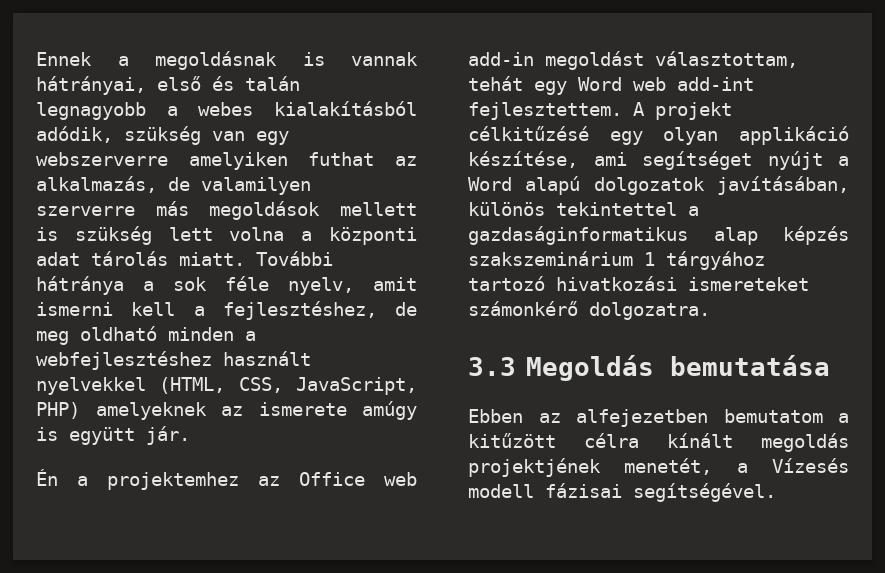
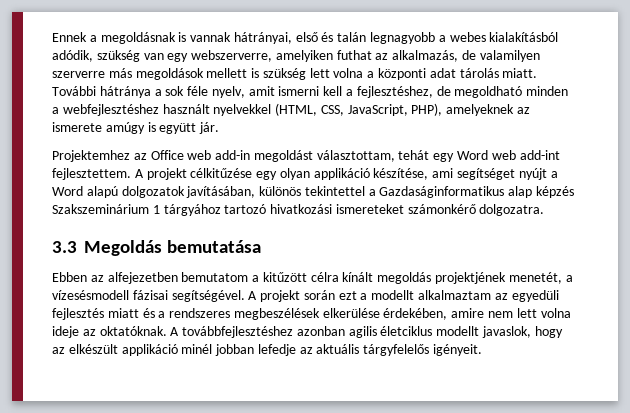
- Ennek a megoldásnak is vannak hátrányai, első és talán legnagyobb a webes kialakításból adódik, szükség van egy webszerverre amelyiken futhat az alkalmazás, de valamilyen szerverre más megoldások mellett is szükség lett volna a központi adat tárolás miatt.
+ Ennek a megoldásnak is vannak hátrányai, első és talán legnagyobb a webes kialakításból adódik, szükség van egy webszerverre, amelyiken futhat az alkalmazás, de valamilyen szerverre más megoldások mellett is szükség lett volna a központi adat tárolás miatt.
- További hátránya a sok féle nyelv, amit ismerni kell a fejlesztéshez, de meg oldható minden a webfejlesztéshez használt nyelvekkel (HTML, CSS, JavaScript, PHP) amelyeknek az ismerete amúgy is együtt jár.
+ További hátránya a sok féle nyelv, amit ismerni kell a fejlesztéshez, de megoldható minden a webfejlesztéshez használt nyelvekkel (HTML, CSS, JavaScript, PHP), amelyeknek az ismerete amúgy is együtt jár.
- Én a projektemhez az Office web add-in megoldást választottam, tehát egy Word web add-int fejlesztettem.
+ Projektemhez az Office web add-in megoldást választottam, tehát egy Word web add-int fejlesztettem.
- A projekt célkitűzésé egy olyan applikáció készítése, ami segítséget nyújt a Word alapú dolgozatok javításában, különös tekintettel a gazdaságinformatikus alap képzés szakszeminárium 1 tárgyához tartozó hivatkozási ismereteket számonkérő dolgozatra.
+ A projekt célkitűzése egy olyan applikáció készítése, ami segítséget nyújt a Word alapú dolgozatok javításában, különös tekintettel a Gazdaságinformatikus alap képzés Szakszeminárium 1 tárgyához tartozó hivatkozási ismereteket számonkérő dolgozatra.
- Ebben az alfejezetben bemutatom a kitűzött célra kínált megoldás projektjének menetét, a Vízesés modell fázisai segítségével.
+ Ebben az alfejezetben bemutatom a kitűzött célra kínált megoldás projektjének menetét, a vízesésmodell fázisai segítségével. A projekt során ezt a modellt alkalmaztam az egyedüli fejlesztés miatt és a rendszeres megbeszélések elkerülése érdekében, amire nem lett volna ideje az oktatóknak. A továbbfejlesztéshez azonban agilis életciklus modellt javaslok, hogy az elkészült applikáció minél jobban lefedje az aktuális tárgyfelelős igényeit.

